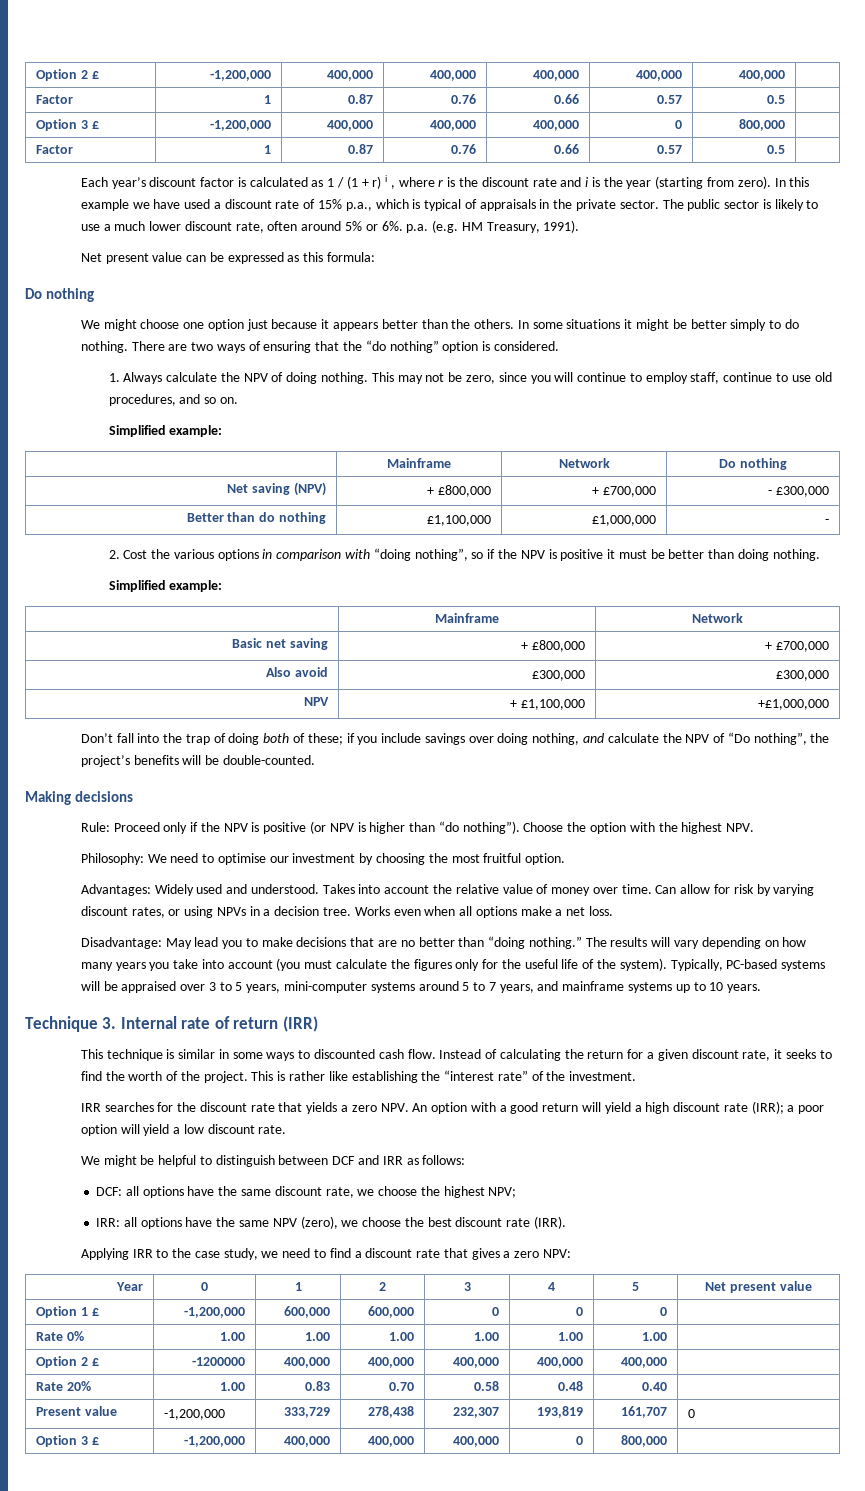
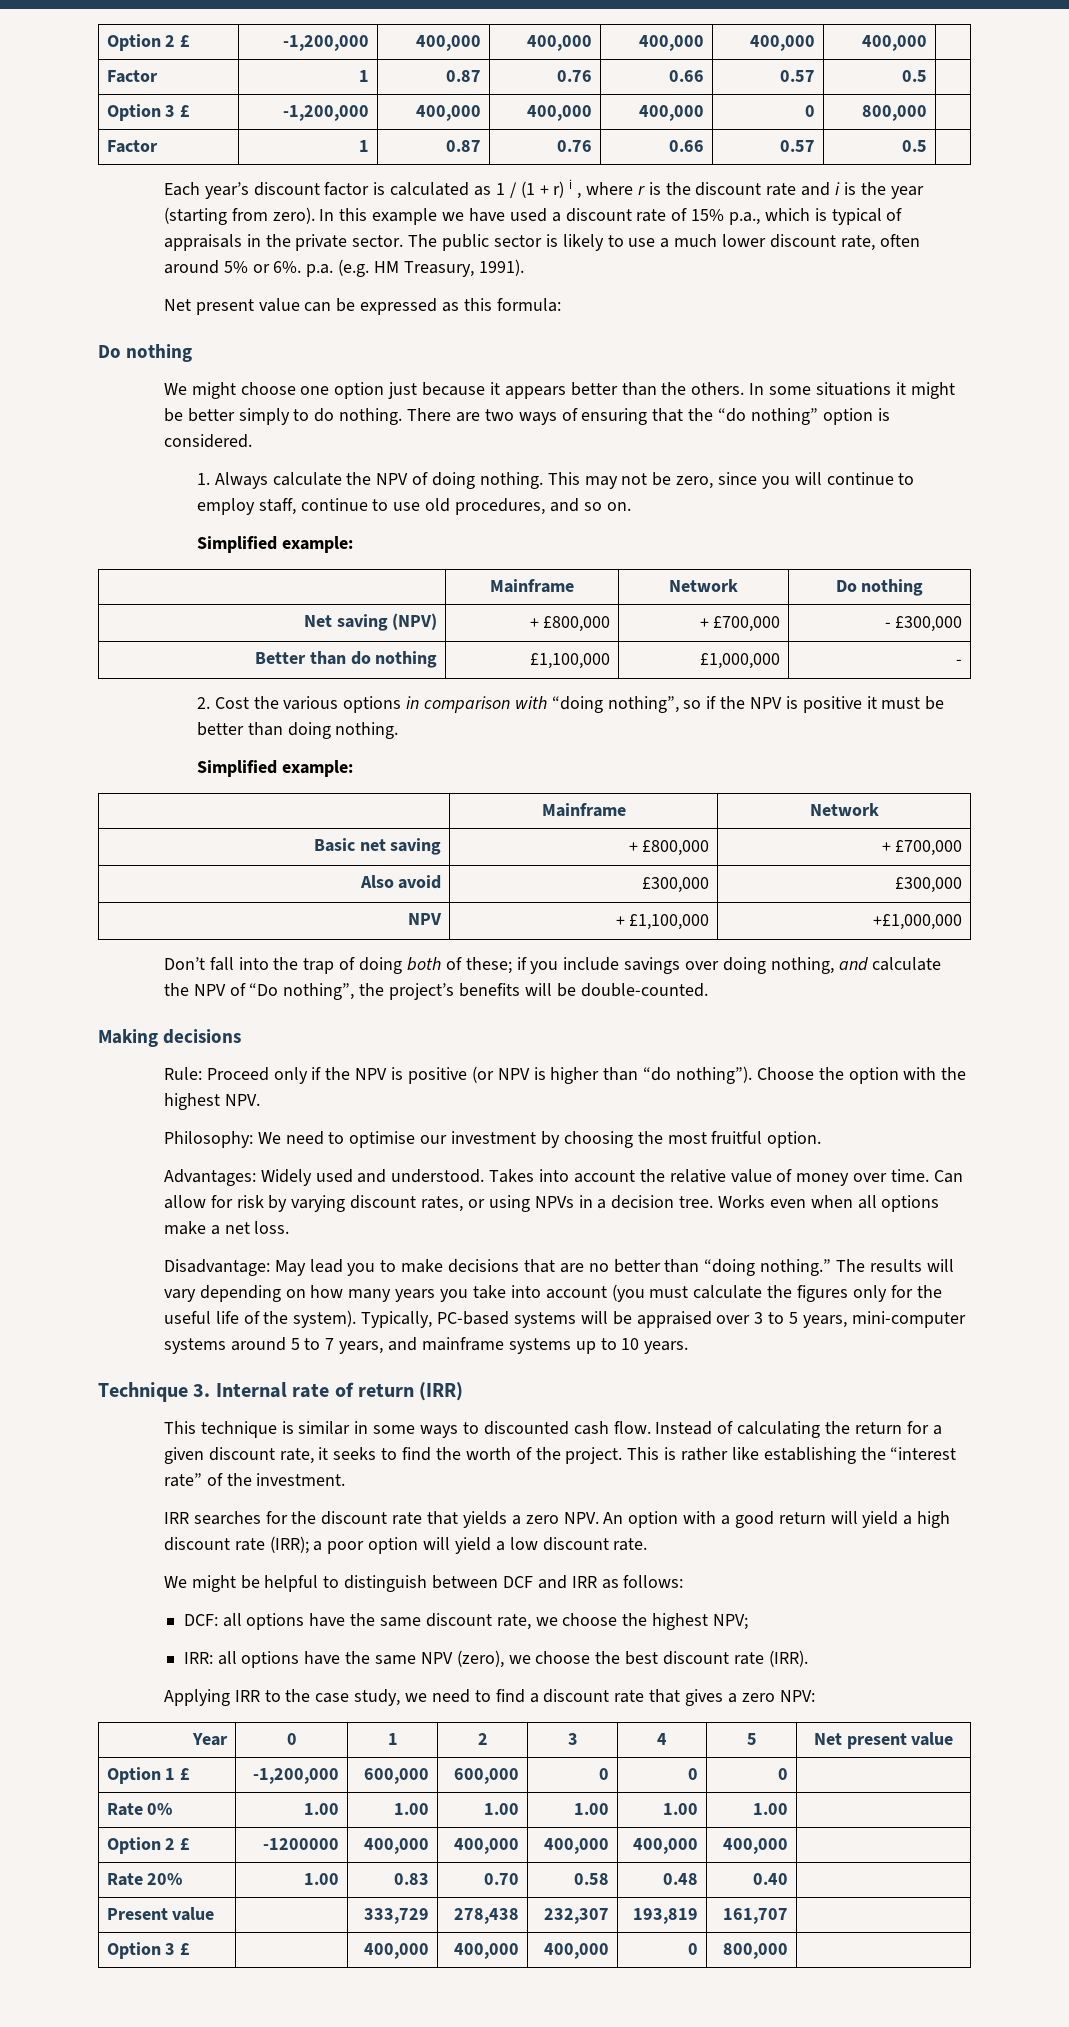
- Present value | -1,200,000 | 333,729 | 278,438 | 232,307 | 193,819 | 161,707 | 0
- Option 3 £ | -1,200,000 | 400,000 | 400,000 | 400,000 | 0 | 800,000 |
+ Present value | | 333,729 | 278,438 | 232,307 | 193,819 | 161,707 |
+ Option 3 £ | | 400,000 | 400,000 | 400,000 | 0 | 800,000 |

